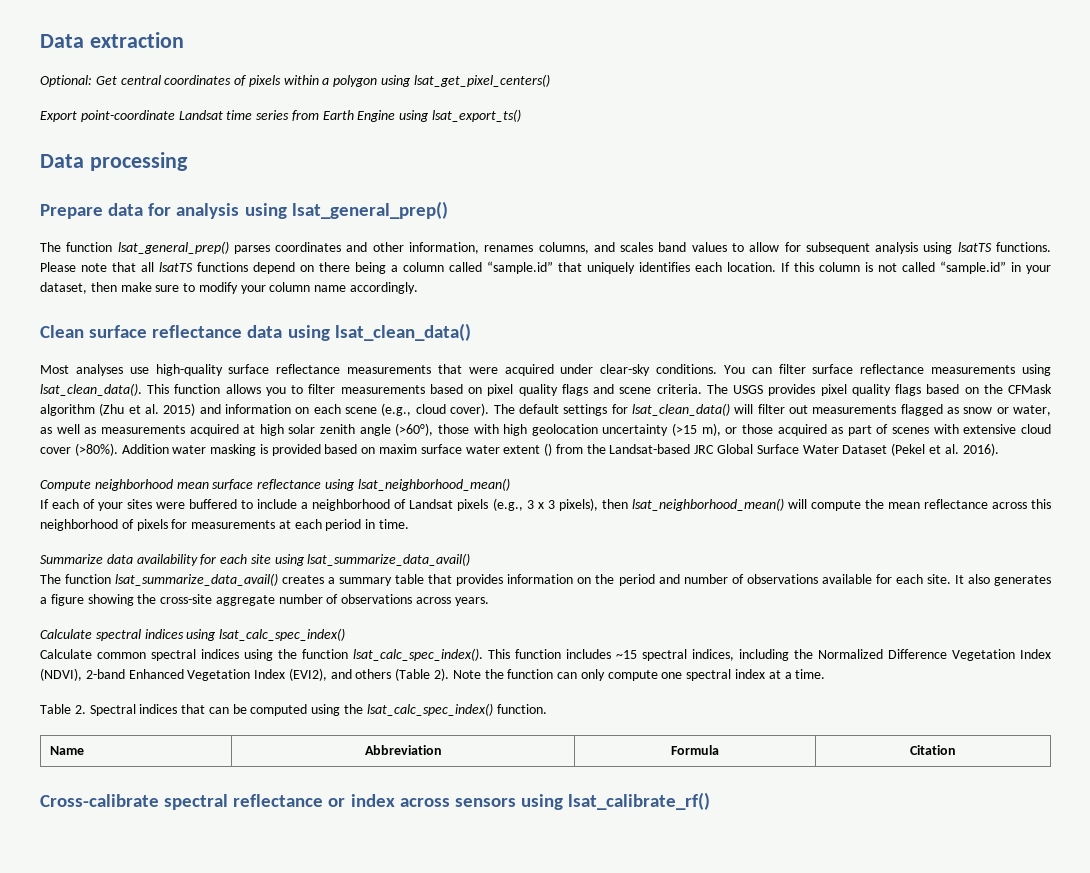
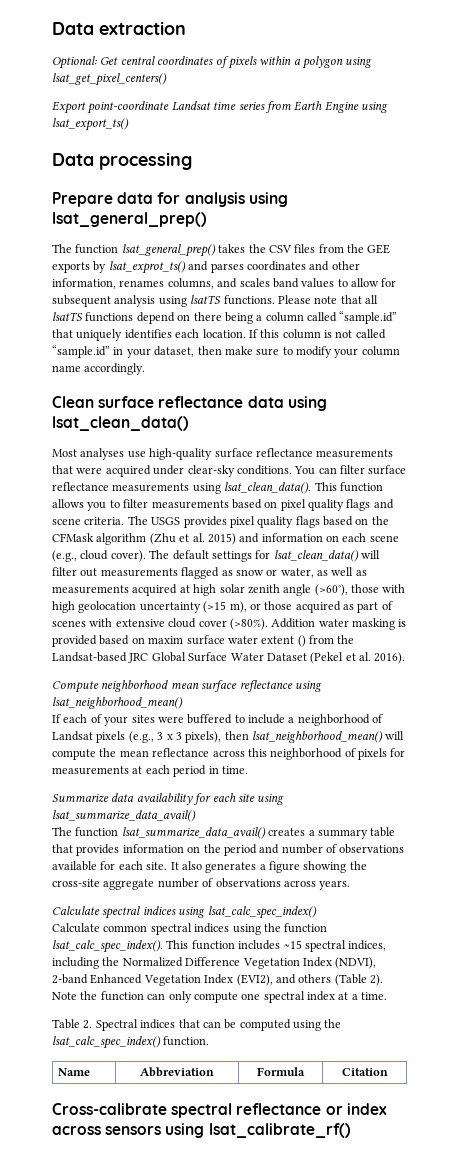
- The function lsat_general_prep() parses coordinates and other information, renames columns, and scales band values to allow for subsequent analysis using lsatTS functions.
+ The function lsat_general_prep() takes the CSV files from the GEE exports by lsat_exprot_ts() and parses coordinates and other information, renames columns, and scales band values to allow for subsequent analysis using lsatTS functions.

